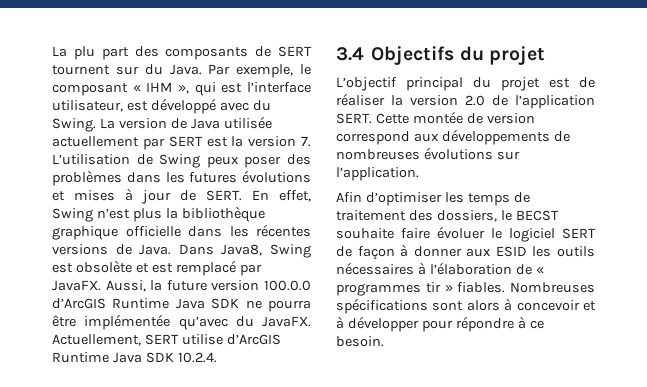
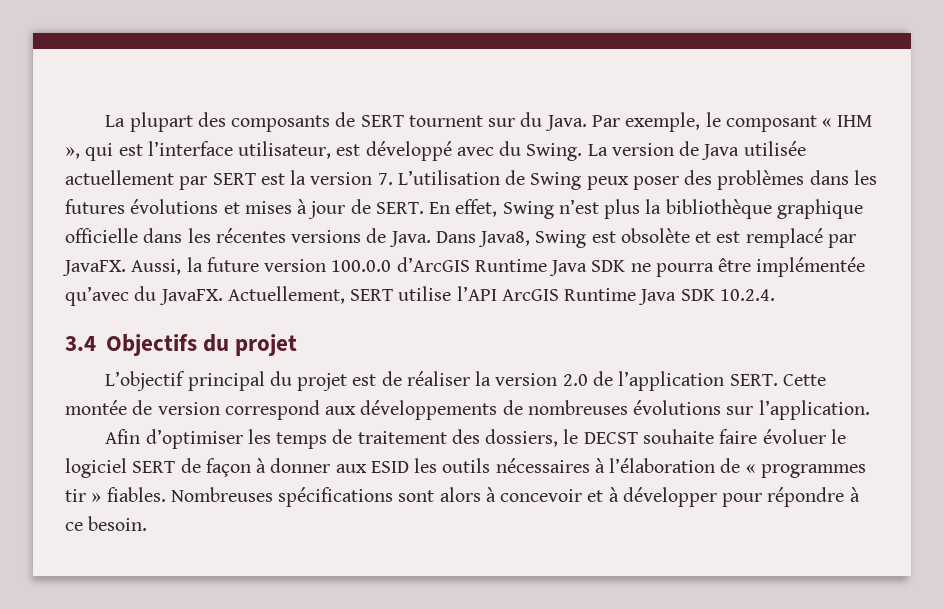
- La plu part des composants de SERT tournent sur du Java.
+ La plupart des composants de SERT tournent sur du Java.
- Actuellement, SERT utilise d’ArcGIS Runtime Java SDK 10.2.4.
+ Actuellement, SERT utilise l’API ArcGIS Runtime Java SDK 10.2.4.
- Afin d’optimiser les temps de traitement des dossiers, le BECST souhaite faire évoluer le logiciel SERT de façon à donner aux ESID les outils nécessaires à l’élaboration de « programmes tir » fiables.
+ Afin d’optimiser les temps de traitement des dossiers, le DECST souhaite faire évoluer le logiciel SERT de façon à donner aux ESID les outils nécessaires à l’élaboration de « programmes tir » fiables.

